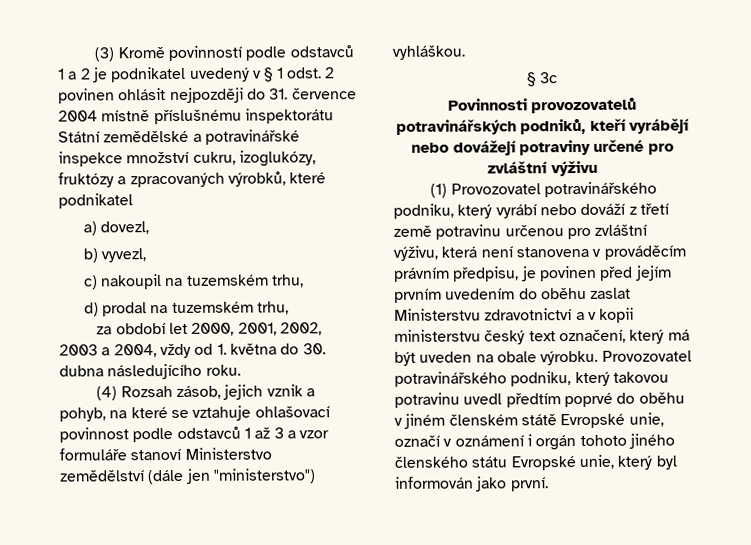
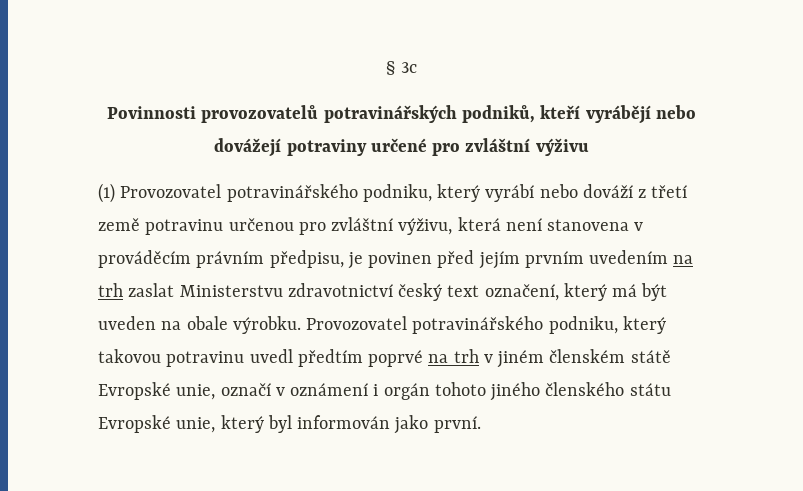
- (3) Kromě povinností podle odstavců 1 a 2 je podnikatel uvedený v § 1 odst. 2 povinen ohlásit nejpozději do 31. července 2004 místně příslušnému inspektorátu Státní zemědělské a potravinářské inspekce množství cukru, izoglukózy, fruktózy a zpracovaných výrobků, které podnikatel
- a) dovezl,
- b) vyvezl,
- c) nakoupil na tuzemském trhu,
- d) prodal na tuzemském trhu,
- za období let 2000, 2001, 2002, 2003 a 2004, vždy od 1. května do 30. dubna následujícího roku.
- (4) Rozsah zásob, jejich vznik a pohyb, na které se vztahuje ohlašovací povinnost podle odstavců 1 až 3 a vzor formuláře stanoví Ministerstvo zemědělství (dále jen "ministerstvo") vyhláškou.
- (1) Provozovatel potravinářského podniku, který vyrábí nebo dováží z třetí země potravinu určenou pro zvláštní výživu, která není stanovena v prováděcím právním předpisu, je povinen před jejím prvním uvedením do oběhu zaslat Ministerstvu zdravotnictví a v kopii ministerstvu český text označení, který má být uveden na obale výrobku.
+ (1) Provozovatel potravinářského podniku, který vyrábí nebo dováží z třetí země potravinu určenou pro zvláštní výživu, která není stanovena v prováděcím právním předpisu, je povinen před jejím prvním uvedením na trh zaslat Ministerstvu zdravotnictví český text označení, který má být uveden na obale výrobku.
- Provozovatel potravinářského podniku, který takovou potravinu uvedl předtím poprvé do oběhu v jiném členském státě Evropské unie, označí v oznámení i orgán tohoto jiného členského státu Evropské unie, který byl informován jako první.
+ Provozovatel potravinářského podniku, který takovou potravinu uvedl předtím poprvé na trh v jiném členském státě Evropské unie, označí v oznámení i orgán tohoto jiného členského státu Evropské unie, který byl informován jako první.

